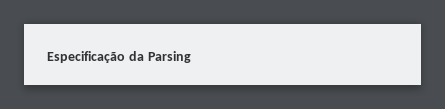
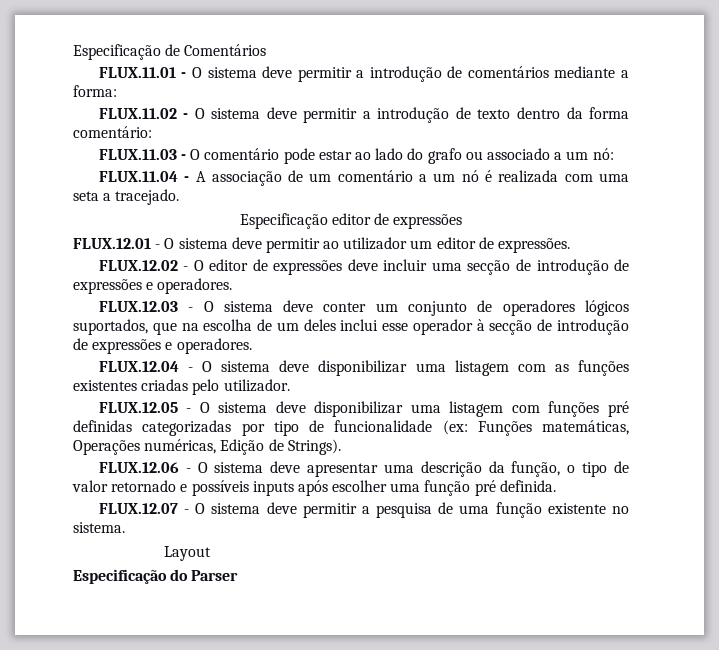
- Especificação da Parsing
+ Especificação de Comentários
+ FLUX.11.01 - O sistema deve permitir a introdução de comentários mediante a forma:
+ FLUX.11.02 - O sistema deve permitir a introdução de texto dentro da forma comentário:
+ FLUX.11.03 - O comentário pode estar ao lado do grafo ou associado a um nó:
+ FLUX.11.04 - A associação de um comentário a um nó é realizada com uma seta a tracejado.
+ Especificação editor de expressões
+ FLUX.12.01 - O sistema deve permitir ao utilizador um editor de expressões.
+ FLUX.12.02 - O editor de expressões deve incluir uma secção de introdução de expressões e operadores.
+ FLUX.12.03 - O sistema deve conter um conjunto de operadores lógicos suportados, que na escolha de um deles inclui esse operador à secção de introdução de expressões e operadores.
+ FLUX.12.04 - O sistema deve disponibilizar uma listagem com as funções existentes criadas pelo utilizador.
+ FLUX.12.05 - O sistema deve disponibilizar uma listagem com funções pré definidas categorizadas por tipo de funcionalidade (ex: Funções matemáticas, Operações numéricas, Edição de Strings).
+ FLUX.12.06 - O sistema deve apresentar uma descrição da função, o tipo de valor retornado e possíveis inputs após escolher uma função pré definida.
+ FLUX.12.07 - O sistema deve permitir a pesquisa de uma função existente no sistema.
+ Layout
+ Especificação do Parser

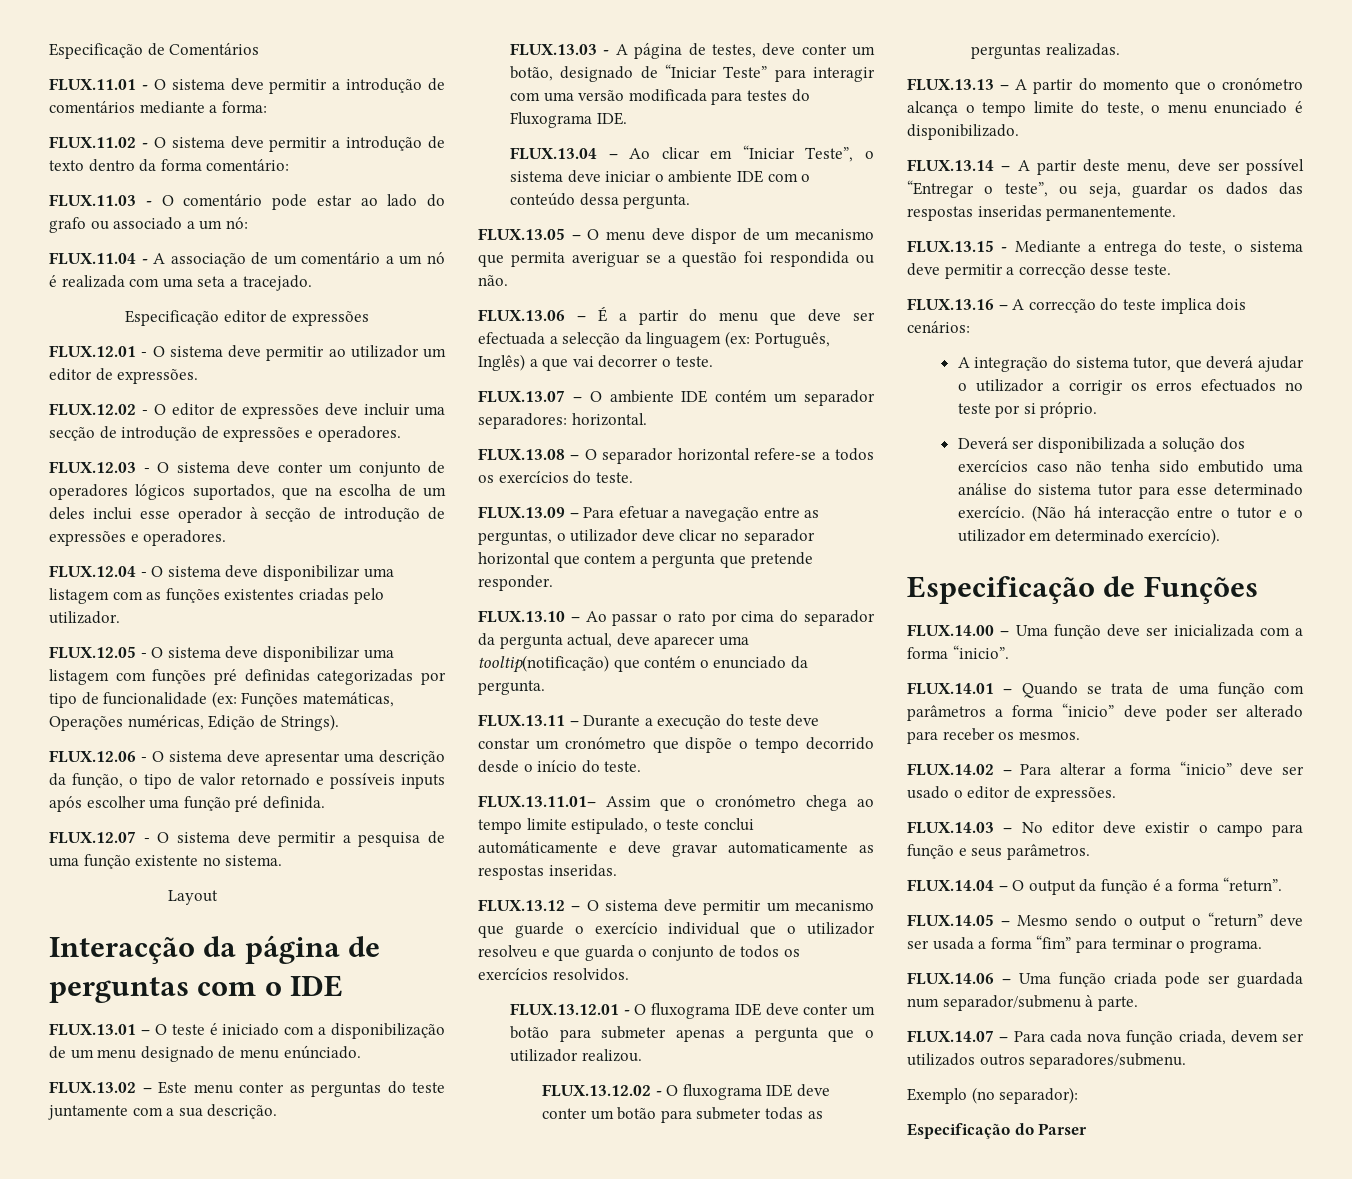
+ Interacção da página de perguntas com o IDE
+ FLUX.13.01 – O teste é iniciado com a disponibilização de um menu designado de menu enúnciado.
+ FLUX.13.02 – Este menu conter as perguntas do teste juntamente com a sua descrição.
+ FLUX.13.03 - A página de testes, deve conter um botão, designado de “Iniciar Teste” para interagir com uma versão modificada para testes do Fluxograma IDE.
+ FLUX.13.04 – Ao clicar em “Iniciar Teste”, o sistema deve iniciar o ambiente IDE com o conteúdo dessa pergunta.
+ FLUX.13.05 – O menu deve dispor de um mecanismo que permita averiguar se a questão foi respondida ou não.
+ FLUX.13.06 – É a partir do menu que deve ser efectuada a selecção da linguagem (ex: Português, Inglês) a que vai decorrer o teste.
+ FLUX.13.07 – O ambiente IDE contém um separador separadores: horizontal.
+ FLUX.13.08 – O separador horizontal refere-se a todos os exercícios do teste.
+ FLUX.13.09 – Para efetuar a navegação entre as perguntas, o utilizador deve clicar no separador horizontal que contem a pergunta que pretende responder.
+ FLUX.13.10 – Ao passar o rato por cima do separador da pergunta actual, deve aparecer uma tooltip(notificação) que contém o enunciado da pergunta.
+ FLUX.13.11 – Durante a execução do teste deve constar um cronómetro que dispõe o tempo decorrido desde o início do teste.
+ FLUX.13.11.01– Assim que o cronómetro chega ao tempo limite estipulado, o teste conclui automáticamente e deve gravar automaticamente as respostas inseridas.
+ FLUX.13.12 – O sistema deve permitir um mecanismo que guarde o exercício individual que o utilizador resolveu e que guarda o conjunto de todos os exercícios resolvidos.
+ FLUX.13.12.01 - O fluxograma IDE deve conter um botão para submeter apenas a pergunta que o utilizador realizou.
+ FLUX.13.12.02 - O fluxograma IDE deve conter um botão para submeter todas as perguntas realizadas.
+ FLUX.13.13 – A partir do momento que o cronómetro alcança o tempo limite do teste, o menu enunciado é disponibilizado.
+ FLUX.13.14 – A partir deste menu, deve ser possível “Entregar o teste”, ou seja, guardar os dados das respostas inseridas permanentemente.
+ FLUX.13.15 - Mediante a entrega do teste, o sistema deve permitir a correcção desse teste.
+ FLUX.13.16 – A correcção do teste implica dois cenários:
+ A integração do sistema tutor, que deverá ajudar o utilizador a corrigir os erros efectuados no teste por si próprio.
+ Deverá ser disponibilizada a solução dos exercícios caso não tenha sido embutido uma análise do sistema tutor para esse determinado exercício. (Não há interacção entre o tutor e o utilizador em determinado exercício).
+ Especificação de Funções
+ FLUX.14.00 – Uma função deve ser inicializada com a forma “inicio”.
+ FLUX.14.01 – Quando se trata de uma função com parâmetros a forma “inicio” deve poder ser alterado para receber os mesmos.
+ FLUX.14.02 – Para alterar a forma “inicio” deve ser usado o editor de expressões.
+ FLUX.14.03 – No editor deve existir o campo para função e seus parâmetros.
+ FLUX.14.04 – O output da função é a forma “return”.
+ FLUX.14.05 – Mesmo sendo o output o “return” deve ser usada a forma “fim” para terminar o programa.
+ FLUX.14.06 – Uma função criada pode ser guardada num separador/submenu à parte.
+ FLUX.14.07 – Para cada nova função criada, devem ser utilizados outros separadores/submenu.
+ Exemplo (no separador):

